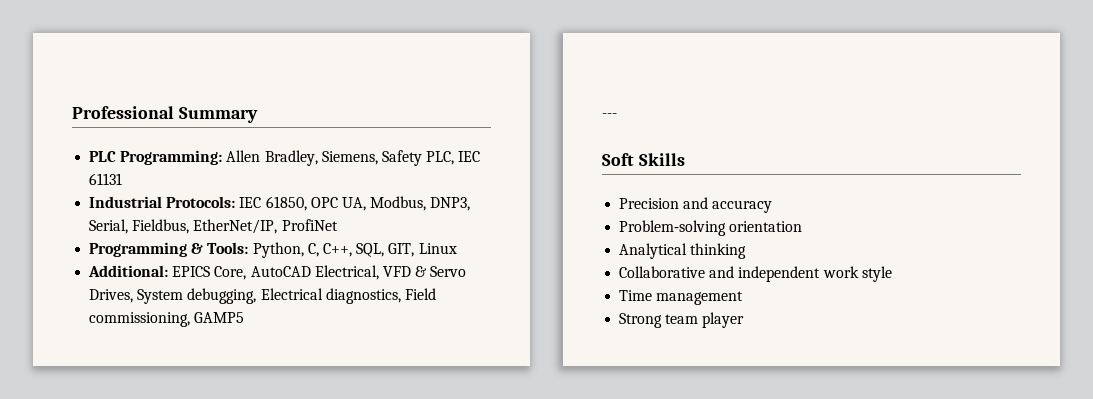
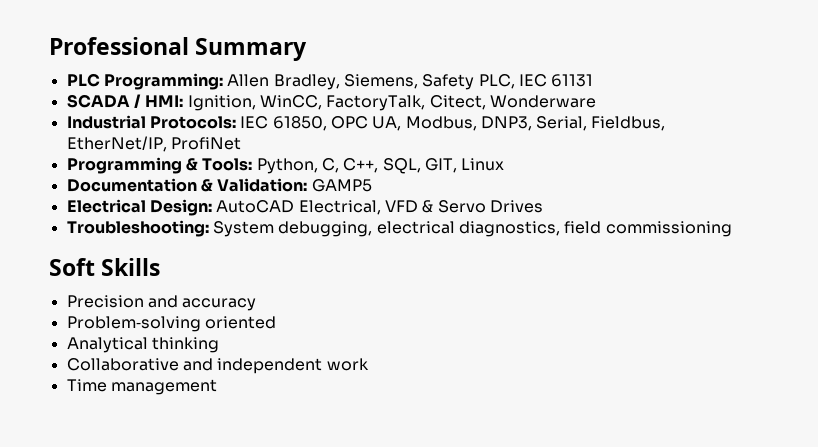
+ SCADA / HMI: Ignition, WinCC, FactoryTalk, Citect, Wonderware
- Additional: EPICS Core, AutoCAD Electrical, VFD & Servo Drives, System debugging, Electrical diagnostics, Field commissioning, GAMP5
- ---
+ Documentation & Validation: GAMP5
+ Electrical Design: AutoCAD Electrical, VFD & Servo Drives
+ Troubleshooting: System debugging, electrical diagnostics, field commissioning
- Problem‑solving orientation
+ Problem‑solving oriented
- Collaborative and independent work style
+ Collaborative and independent work
- Strong team player

